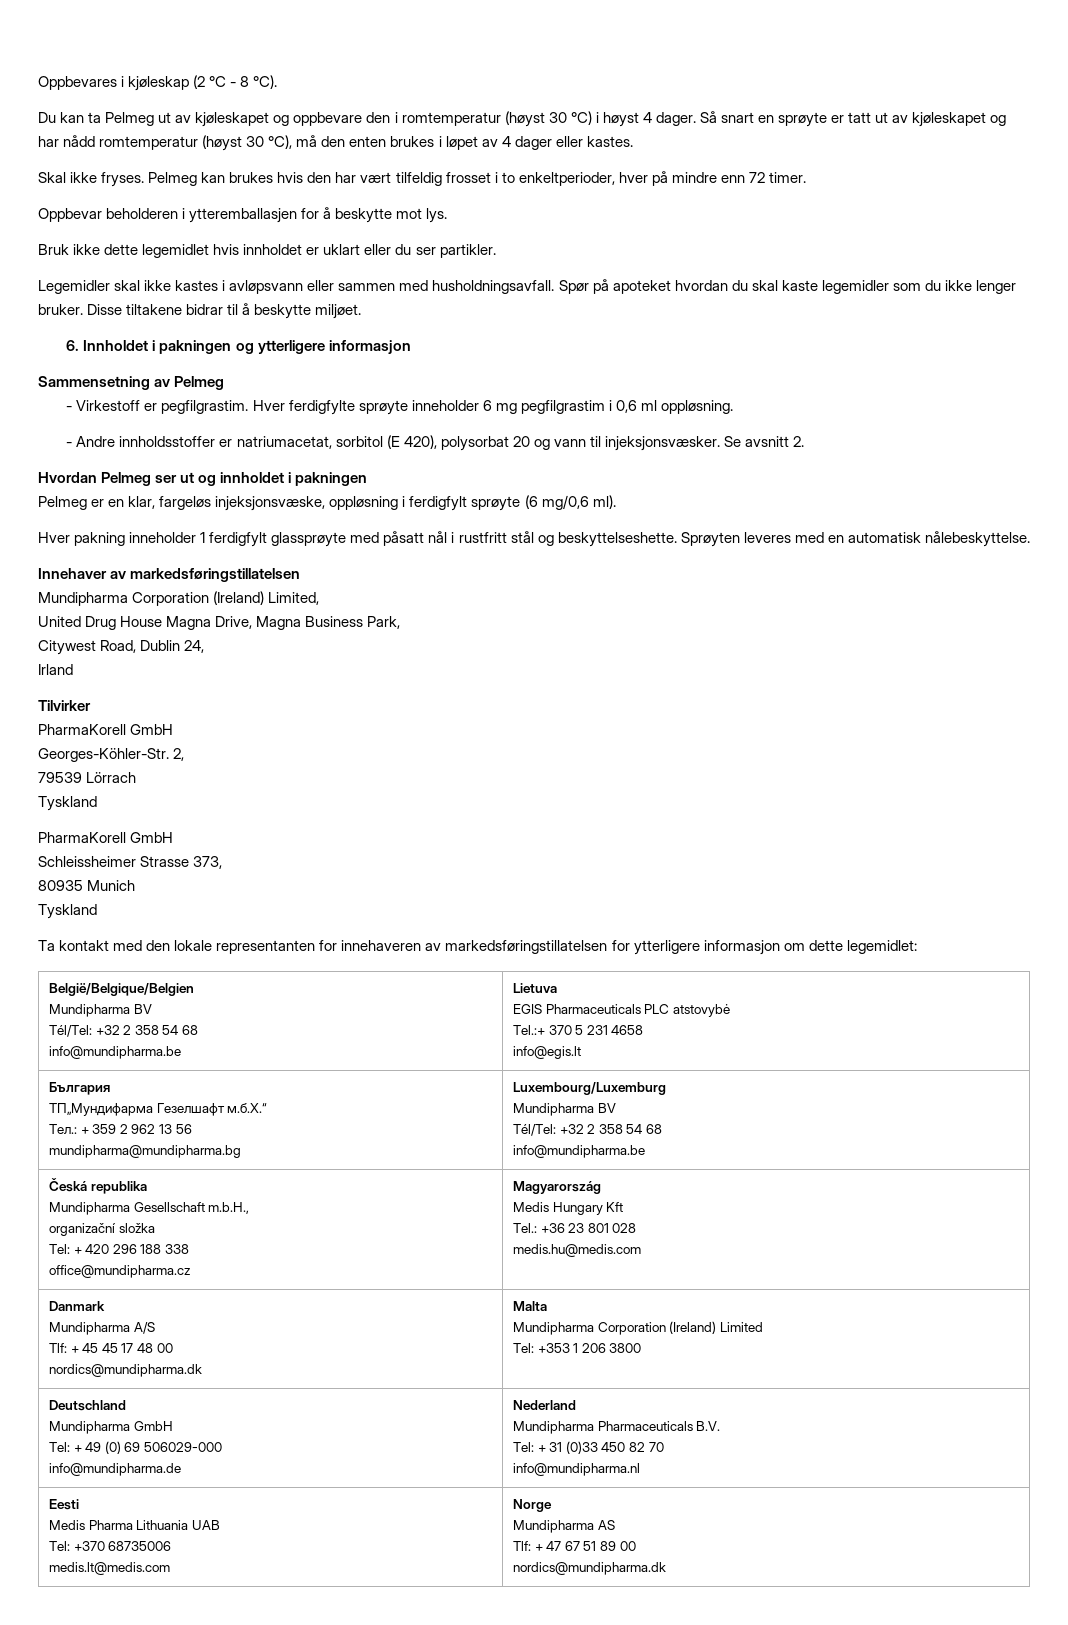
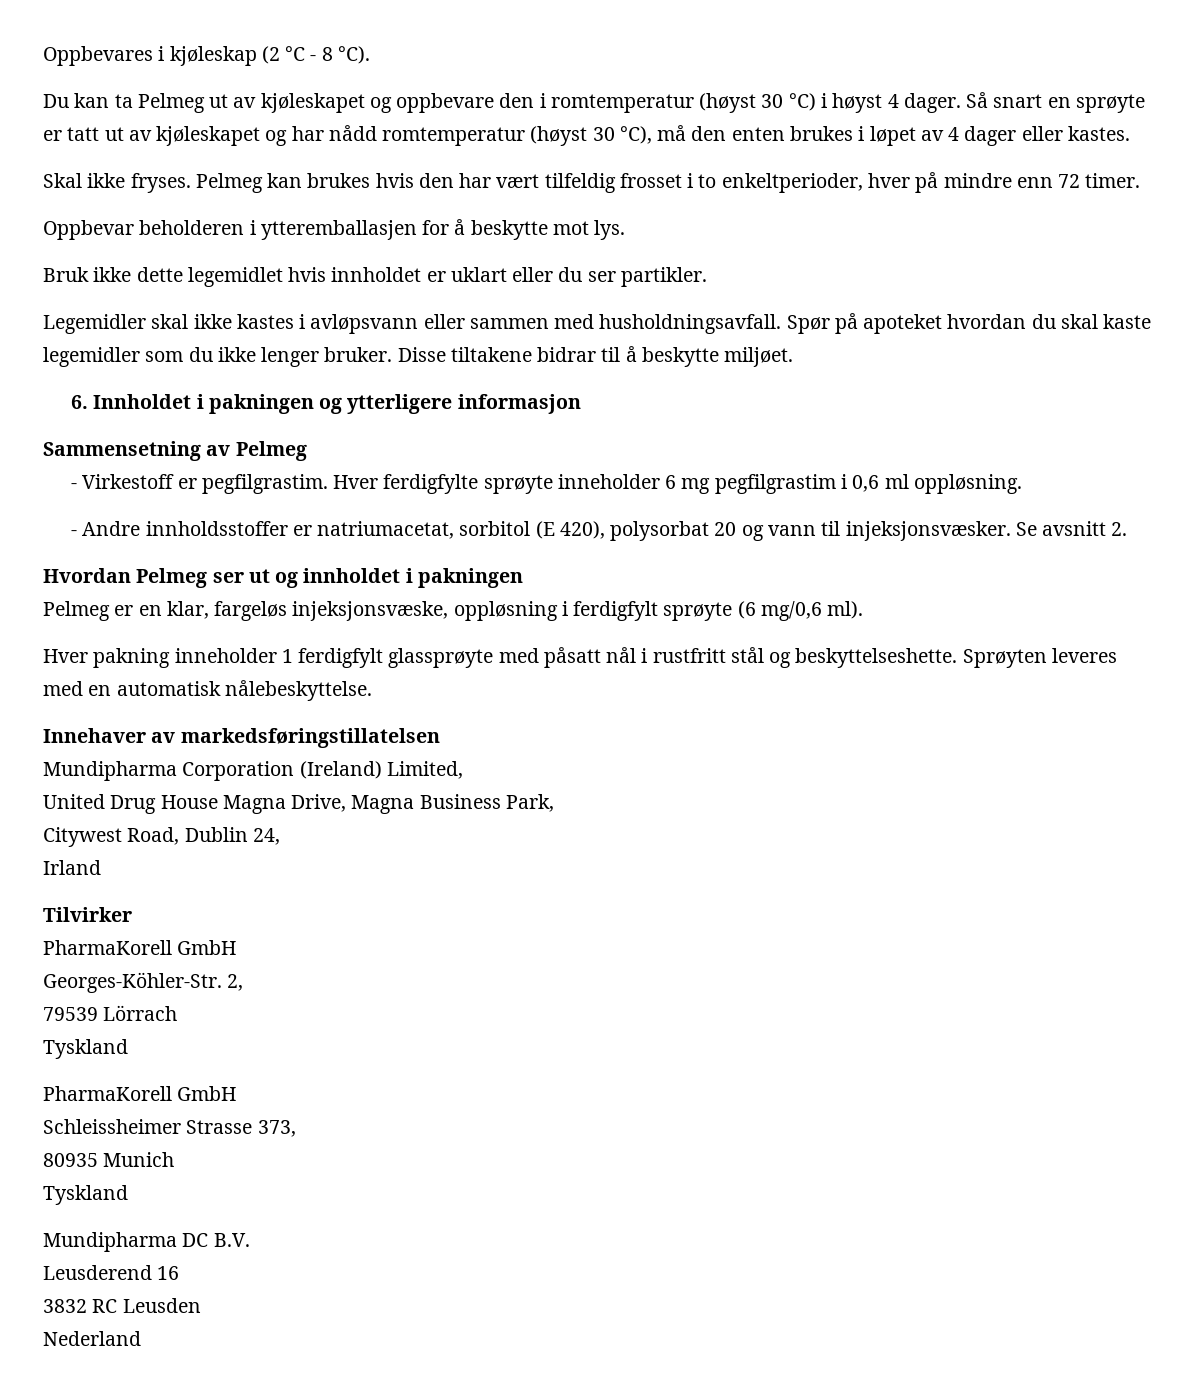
- Ta kontakt med den lokale representanten for innehaveren av markedsføringstillatelsen for ytterligere informasjon om dette legemidlet:
- België/Belgique/Belgien
- Mundipharma BV
- Tél/Tel: +32 2 358 54 68
- info@mundipharma.be | Lietuva
- EGIS Pharmaceuticals PLC atstovybė
- Tel.:+ 370 5 231 4658
- info@egis.lt
- България
- ТП„Мундифарма Гезелшафт м.б.Х.“
- Teл.: + 359 2 962 13 56
- mundipharma@mundipharma.bg | Luxembourg/Luxemburg
- Mundipharma BV
- Tél/Tel: +32 2 358 54 68
- info@mundipharma.be
- Česká republika
- Mundipharma Gesellschaft m.b.H.,
- organizační složka
- Tel: + 420 296 188 338
- office@mundipharma.cz | Magyarország
- Medis Hungary Kft
- Tel.: +36 23 801 028
- medis.hu@medis.com
- Danmark
- Mundipharma A/S
- Tlf: + 45 45 17 48 00
- nordics@mundipharma.dk | Malta
- Mundipharma Corporation (Ireland) Limited
- Tel: +353 1 206 3800
- Deutschland
- Mundipharma GmbH
- Tel: + 49 (0) 69 506029-000
- info@mundipharma.de | Nederland
- Mundipharma Pharmaceuticals B.V.
- Tel: + 31 (0)33 450 82 70
- info@mundipharma.nl
- Eesti
- Medis Pharma Lithuania UAB
- Tel: +370 68735006
- medis.lt@medis.com | Norge
- Mundipharma AS
- Tlf: + 47 67 51 89 00
- nordics@mundipharma.dk
+ Mundipharma DC B.V.
+ Leusderend 16
+ 3832 RC Leusden
+ Nederland

